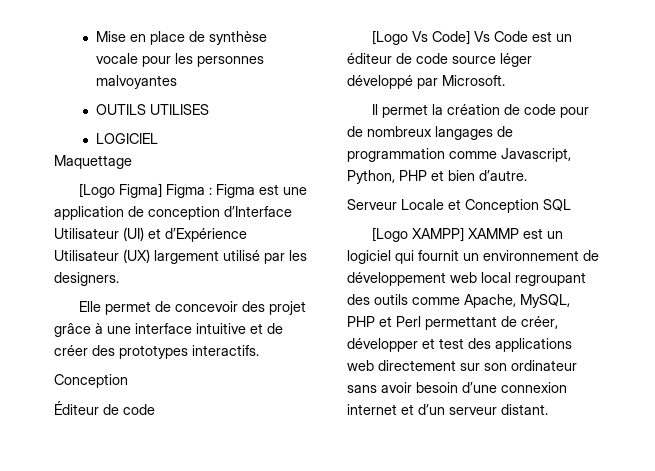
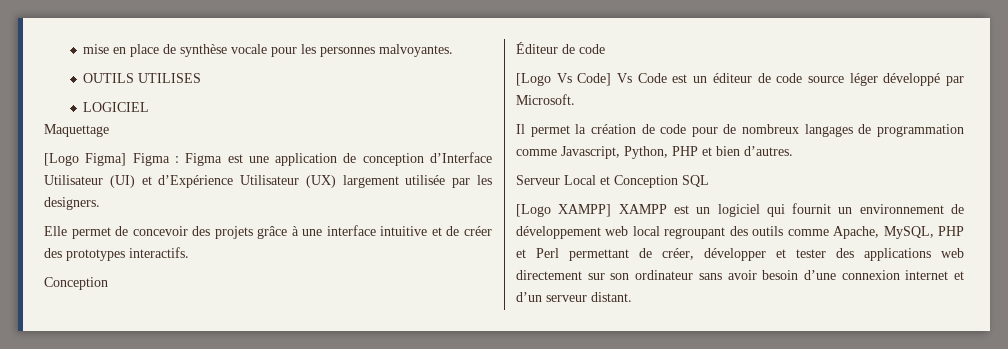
- Mise en place de synthèse vocale pour les personnes malvoyantes
+ mise en place de synthèse vocale pour les personnes malvoyantes.
- [Logo Figma] Figma : Figma est une application de conception d’Interface Utilisateur (UI) et d’Expérience Utilisateur (UX) largement utilisé par les designers.
+ [Logo Figma] Figma : Figma est une application de conception d’Interface Utilisateur (UI) et d’Expérience Utilisateur (UX) largement utilisée par les designers.
- Elle permet de concevoir des projet grâce à une interface intuitive et de créer des prototypes interactifs.
+ Elle permet de concevoir des projets grâce à une interface intuitive et de créer des prototypes interactifs.
- Il permet la création de code pour de nombreux langages de programmation comme Javascript, Python, PHP et bien d’autre.
+ Il permet la création de code pour de nombreux langages de programmation comme Javascript, Python, PHP et bien d’autres.
- Serveur Locale et Conception SQL
+ Serveur Local et Conception SQL
- [Logo XAMPP] XAMMP est un logiciel qui fournit un environnement de développement web local regroupant des outils comme Apache, MySQL, PHP et Perl permettant de créer, développer et test des applications web directement sur son ordinateur sans avoir besoin d’une connexion internet et d’un serveur distant.
+ [Logo XAMPP] XAMPP est un logiciel qui fournit un environnement de développement web local regroupant des outils comme Apache, MySQL, PHP et Perl permettant de créer, développer et tester des applications web directement sur son ordinateur sans avoir besoin d’une connexion internet et d’un serveur distant.

